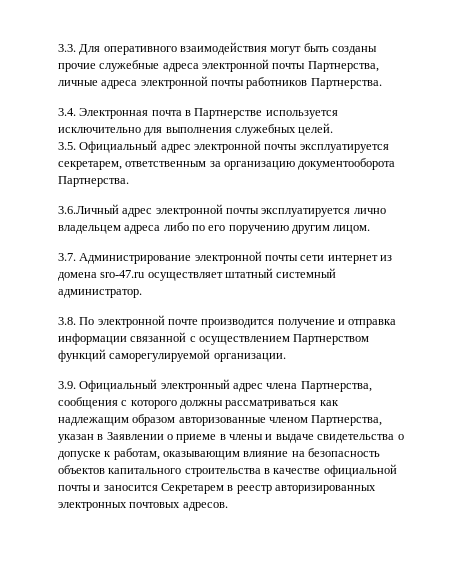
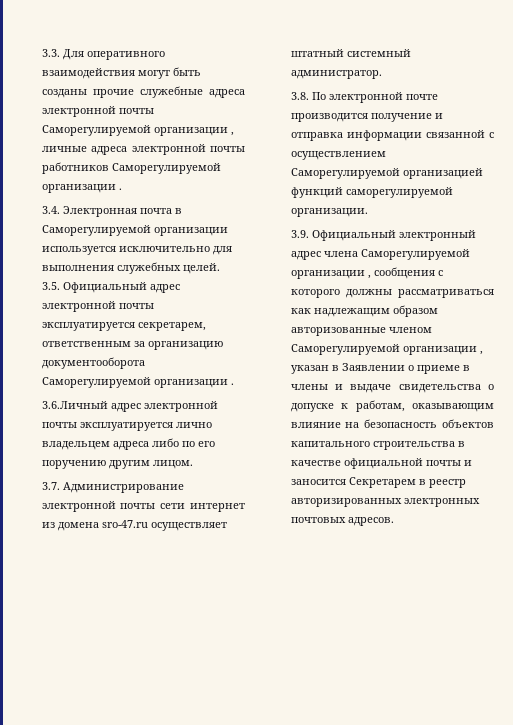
- 3.3. Для оперативного взаимодействия могут быть созданы прочие служебные адреса электронной почты Партнерства, личные адреса электронной почты работников Партнерства.
+ 3.3. Для оперативного взаимодействия могут быть созданы прочие служебные адреса электронной почты Саморегулируемой организации , личные адреса электронной почты работников Саморегулируемой организации .
- 3.4. Электронная почта в Партнерстве используется исключительно для выполнения служебных целей.
+ 3.4. Электронная почта в Саморегулируемой организации используется исключительно для выполнения служебных целей.
- 3.5. Официальный адрес электронной почты эксплуатируется секретарем, ответственным за организацию документооборота Партнерства.
+ 3.5. Официальный адрес электронной почты эксплуатируется секретарем, ответственным за организацию документооборота Саморегулируемой организации .
- 3.8. По электронной почте производится получение и отправка информации связанной с осуществлением Партнерством функций саморегулируемой организации.
+ 3.8. По электронной почте производится получение и отправка информации связанной с осуществлением Саморегулируемой организацией функций саморегулируемой организации.
- 3.9. Официальный электронный адрес члена Партнерства, сообщения с которого должны рассматриваться как надлежащим образом авторизованные членом Партнерства, указан в Заявлении о приеме в члены и выдаче свидетельства о допуске к работам, оказывающим влияние на безопасность объектов капитального строительства в качестве официальной почты и заносится Секретарем в реестр авторизированных электронных почтовых адресов.
+ 3.9. Официальный электронный адрес члена Саморегулируемой организации , сообщения с которого должны рассматриваться как надлежащим образом авторизованные членом Саморегулируемой организации , указан в Заявлении о приеме в члены и выдаче свидетельства о допуске к работам, оказывающим влияние на безопасность объектов капитального строительства в качестве официальной почты и заносится Секретарем в реестр авторизированных электронных почтовых адресов.

